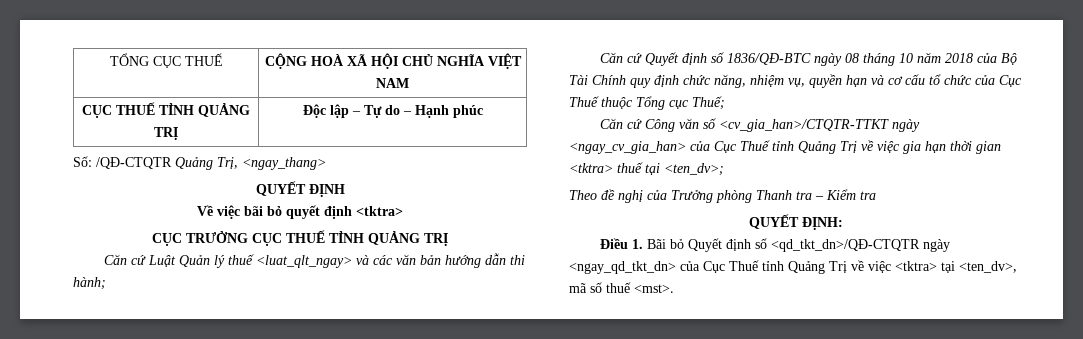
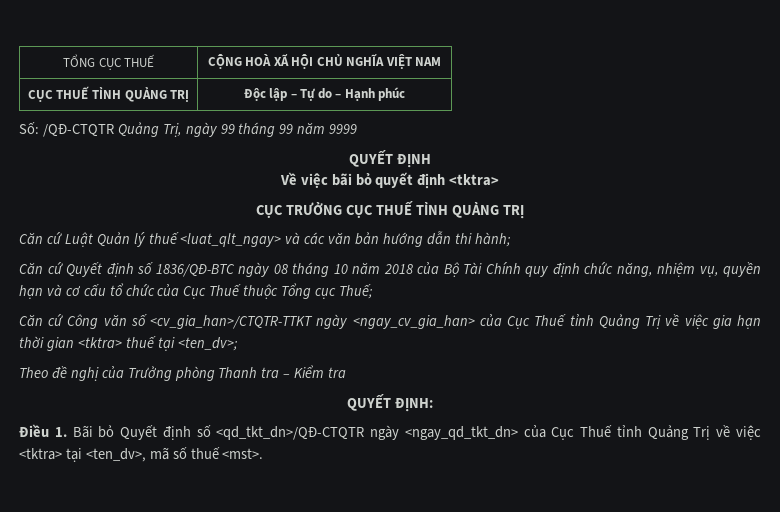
- Số: /QĐ-CTQTR Quảng Trị, <ngay_thang>
+ Số: /QĐ-CTQTR Quảng Trị, ngày 99 tháng 99 năm 9999

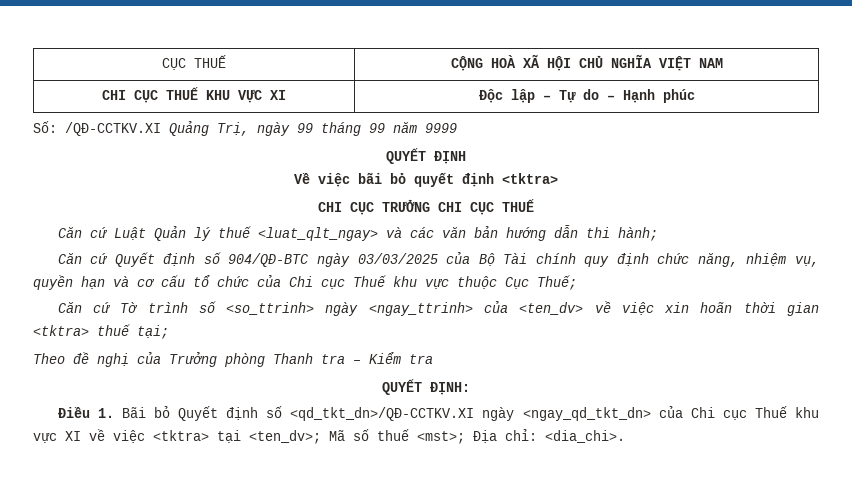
- TỔNG CỤC THUẾ | CỘNG HOÀ XÃ HỘI CHỦ NGHĨA VIỆT NAM
+ CỤC THUẾ | CỘNG HOÀ XÃ HỘI CHỦ NGHĨA VIỆT NAM
- CỤC THUẾ TỈNH QUẢNG TRỊ | Độc lập – Tự do – Hạnh phúc
+ CHI CỤC THUẾ KHU VỰC XI | Độc lập – Tự do – Hạnh phúc
- Số: /QĐ-CTQTR Quảng Trị, ngày 99 tháng 99 năm 9999
+ Số: /QĐ-CCTKV.XI Quảng Trị, ngày 99 tháng 99 năm 9999
- CỤC TRƯỞNG CỤC THUẾ TỈNH QUẢNG TRỊ
+ CHI CỤC TRƯỞNG CHI CỤC THUẾ
- Căn cứ Quyết định số 1836/QĐ-BTC ngày 08 tháng 10 năm 2018 của Bộ Tài Chính quy định chức năng, nhiệm vụ, quyền hạn và cơ cấu tổ chức của Cục Thuế thuộc Tổng cục Thuế;
- Căn cứ Công văn số <cv_gia_han>/CTQTR-TTKT ngày <ngay_cv_gia_han> của Cục Thuế tỉnh Quảng Trị về việc gia hạn thời gian <tktra> thuế tại <ten_dv>;
+ Căn cứ Quyết định số 904/QĐ-BTC ngày 03/03/2025 của Bộ Tài chính quy định chức năng, nhiệm vụ, quyền hạn và cơ cấu tổ chức của Chi cục Thuế khu vực thuộc Cục Thuế;
+ Căn cứ Tờ trình số <so_ttrinh> ngày <ngay_ttrinh> của <ten_dv> về việc xin hoãn thời gian <tktra> thuế tại;
- Điều 1. Bãi bỏ Quyết định số <qd_tkt_dn>/QĐ-CTQTR ngày <ngay_qd_tkt_dn> của Cục Thuế tỉnh Quảng Trị về việc <tktra> tại <ten_dv>, mã số thuế <mst>.
+ Điều 1. Bãi bỏ Quyết định số <qd_tkt_dn>/QĐ-CCTKV.XI ngày <ngay_qd_tkt_dn> của Chi cục Thuế khu vực XI về việc <tktra> tại <ten_dv>; Mã số thuế <mst>; Địa chỉ: <dia_chi>.

